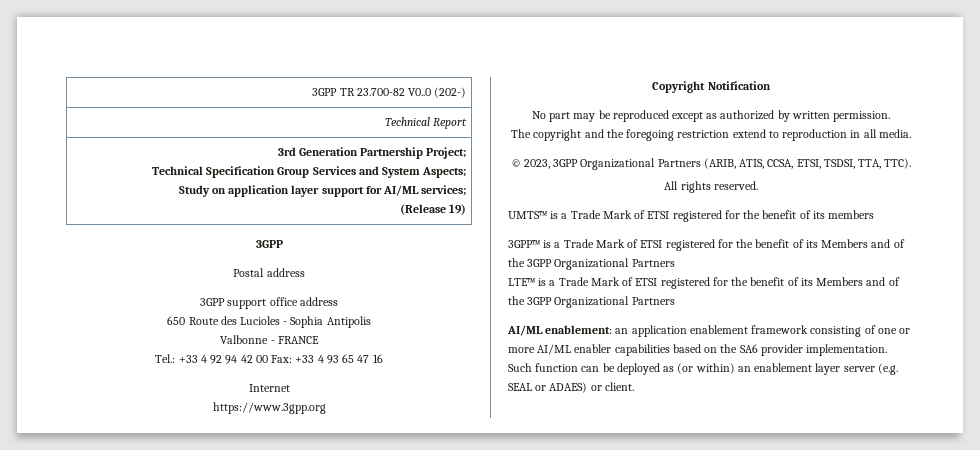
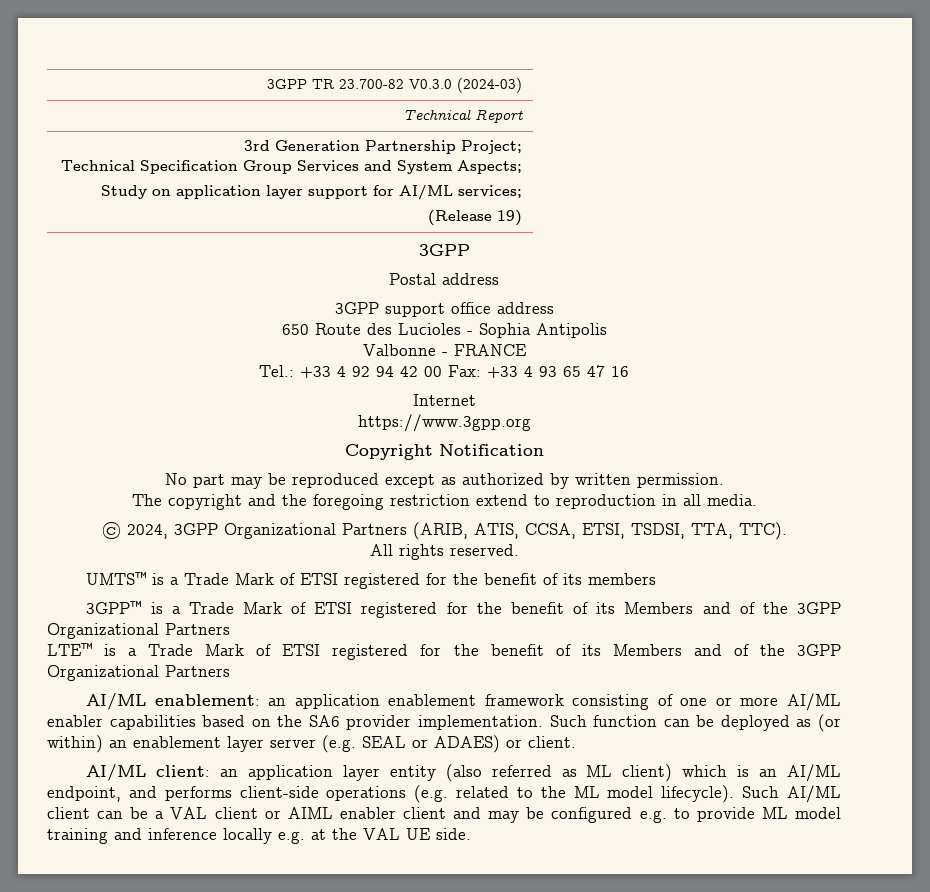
- 3GPP TR 23.700-82 V0..0 (202-)
+ 3GPP TR 23.700-82 V0.3.0 (2024-03)
- © 2023, 3GPP Organizational Partners (ARIB, ATIS, CCSA, ETSI, TSDSI, TTA, TTC).
+ © 2024, 3GPP Organizational Partners (ARIB, ATIS, CCSA, ETSI, TSDSI, TTA, TTC).
+ AI/ML client: an application layer entity (also referred as ML client) which is an AI/ML endpoint, and performs client-side operations (e.g. related to the ML model lifecycle). Such AI/ML client can be a VAL client or AIML enabler client and may be configured e.g. to provide ML model training and inference locally e.g. at the VAL UE side.

